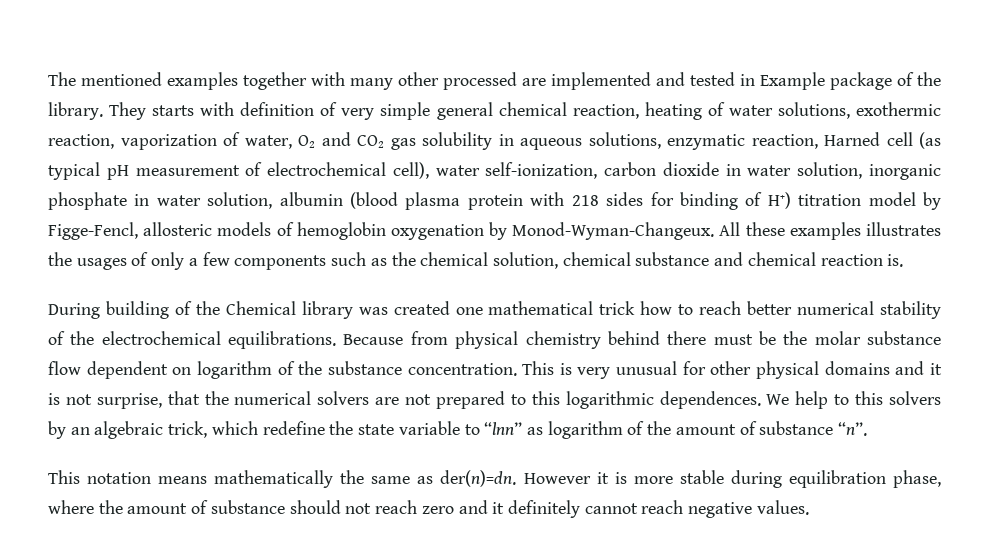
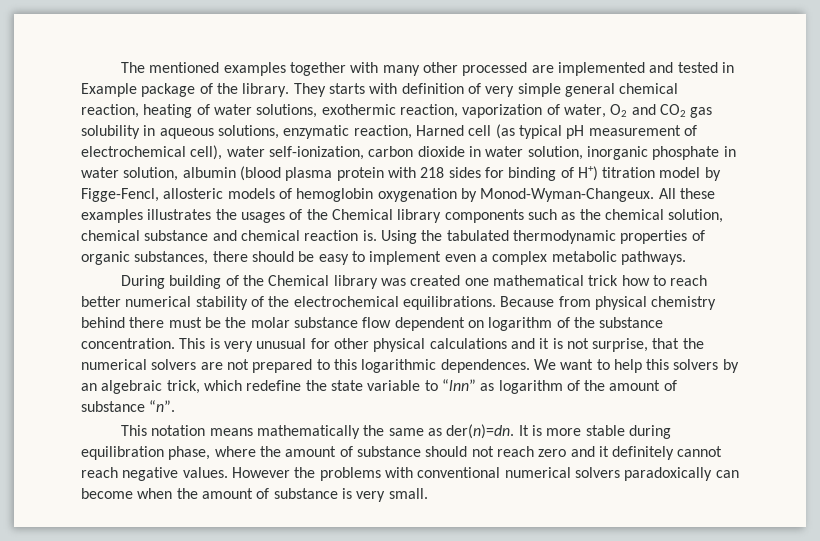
- All these examples illustrates the usages of only a few components such as the chemical solution, chemical substance and chemical reaction is.
+ All these examples illustrates the usages of the Chemical library components such as the chemical solution, chemical substance and chemical reaction is. Using the tabulated thermodynamic properties of organic substances, there should be easy to implement even a complex metabolic pathways.
- This is very unusual for other physical domains and it is not surprise, that the numerical solvers are not prepared to this logarithmic dependences.
+ This is very unusual for other physical calculations and it is not surprise, that the numerical solvers are not prepared to this logarithmic dependences.
- We help to this solvers by an algebraic trick, which redefine the state variable to “lnn” as logarithm of the amount of substance “n”.
+ We want to help this solvers by an algebraic trick, which redefine the state variable to “lnn” as logarithm of the amount of substance “n”.
- However it is more stable during equilibration phase, where the amount of substance should not reach zero and it definitely cannot reach negative values.
+ It is more stable during equilibration phase, where the amount of substance should not reach zero and it definitely cannot reach negative values.
+ However the problems with conventional numerical solvers paradoxically can become when the amount of substance is very small.

